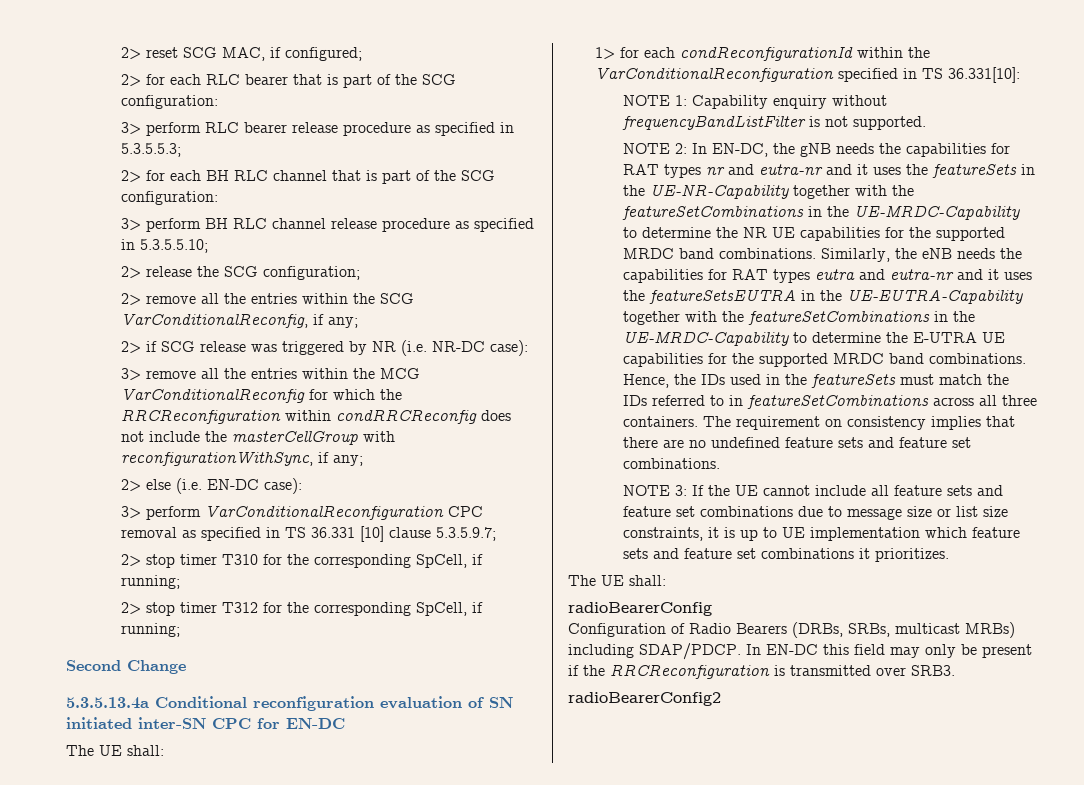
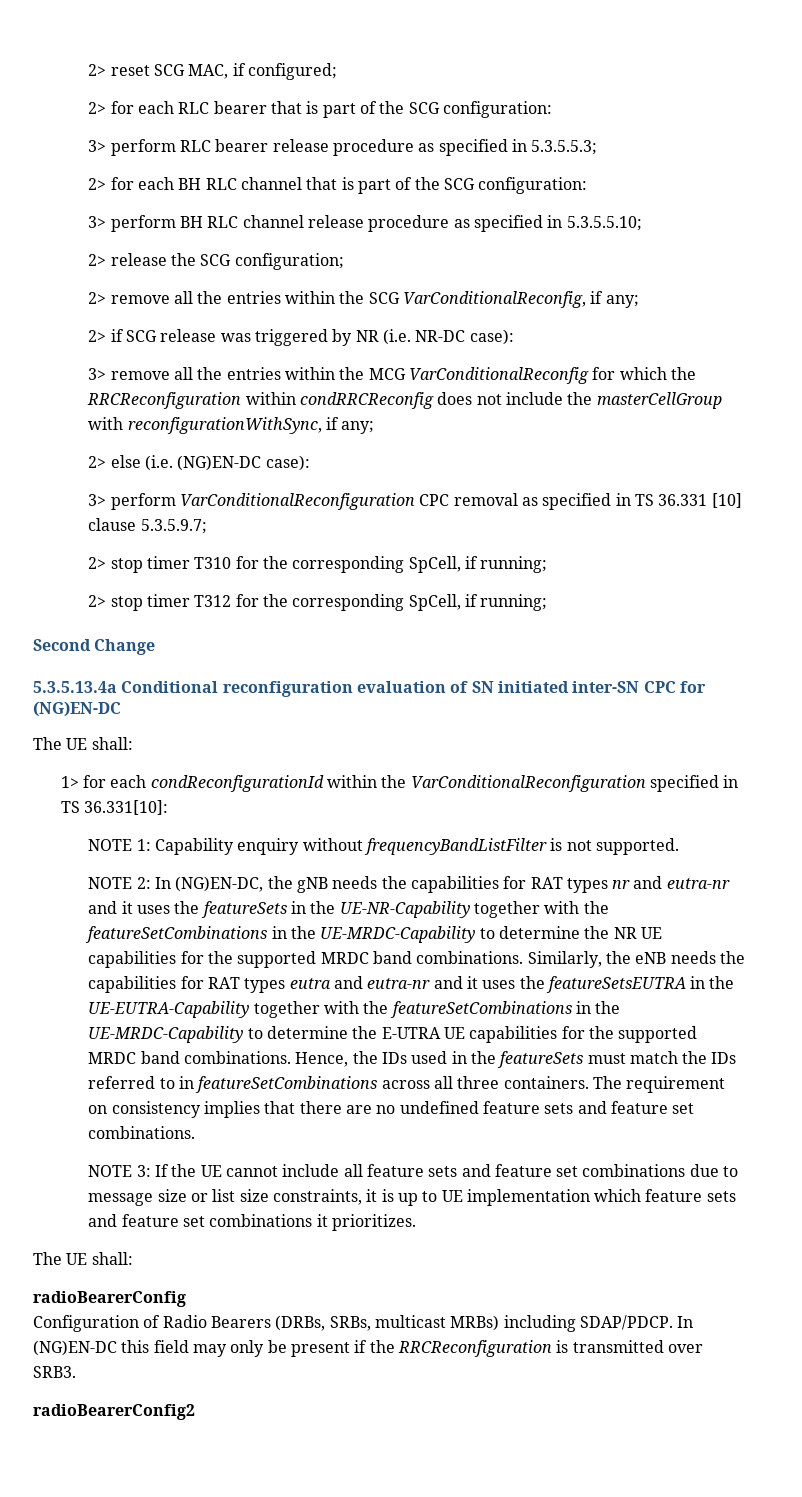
- 2> else (i.e. EN-DC case):
+ 2> else (i.e. (NG)EN-DC case):
- 5.3.5.13.4a Conditional reconfiguration evaluation of SN initiated inter-SN CPC for EN-DC
+ 5.3.5.13.4a Conditional reconfiguration evaluation of SN initiated inter-SN CPC for (NG)EN-DC
- NOTE 2: In EN-DC, the gNB needs the capabilities for RAT types nr and eutra-nr and it uses the featureSets in the UE-NR-Capability together with the featureSetCombinations in the UE-MRDC-Capability to determine the NR UE capabilities for the supported MRDC band combinations.
+ NOTE 2: In (NG)EN-DC, the gNB needs the capabilities for RAT types nr and eutra-nr and it uses the featureSets in the UE-NR-Capability together with the featureSetCombinations in the UE-MRDC-Capability to determine the NR UE capabilities for the supported MRDC band combinations.
- In EN-DC this field may only be present if the RRCReconfiguration is transmitted over SRB3.
+ In (NG)EN-DC this field may only be present if the RRCReconfiguration is transmitted over SRB3.

